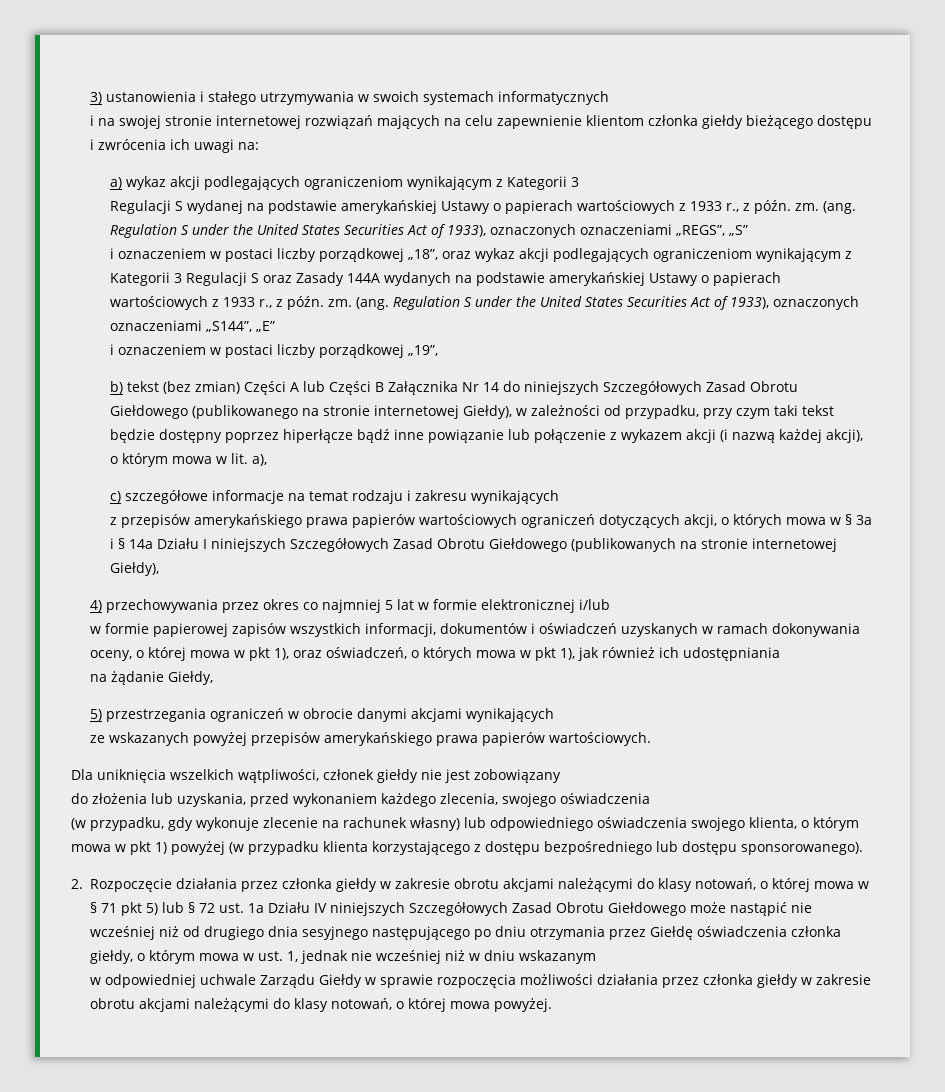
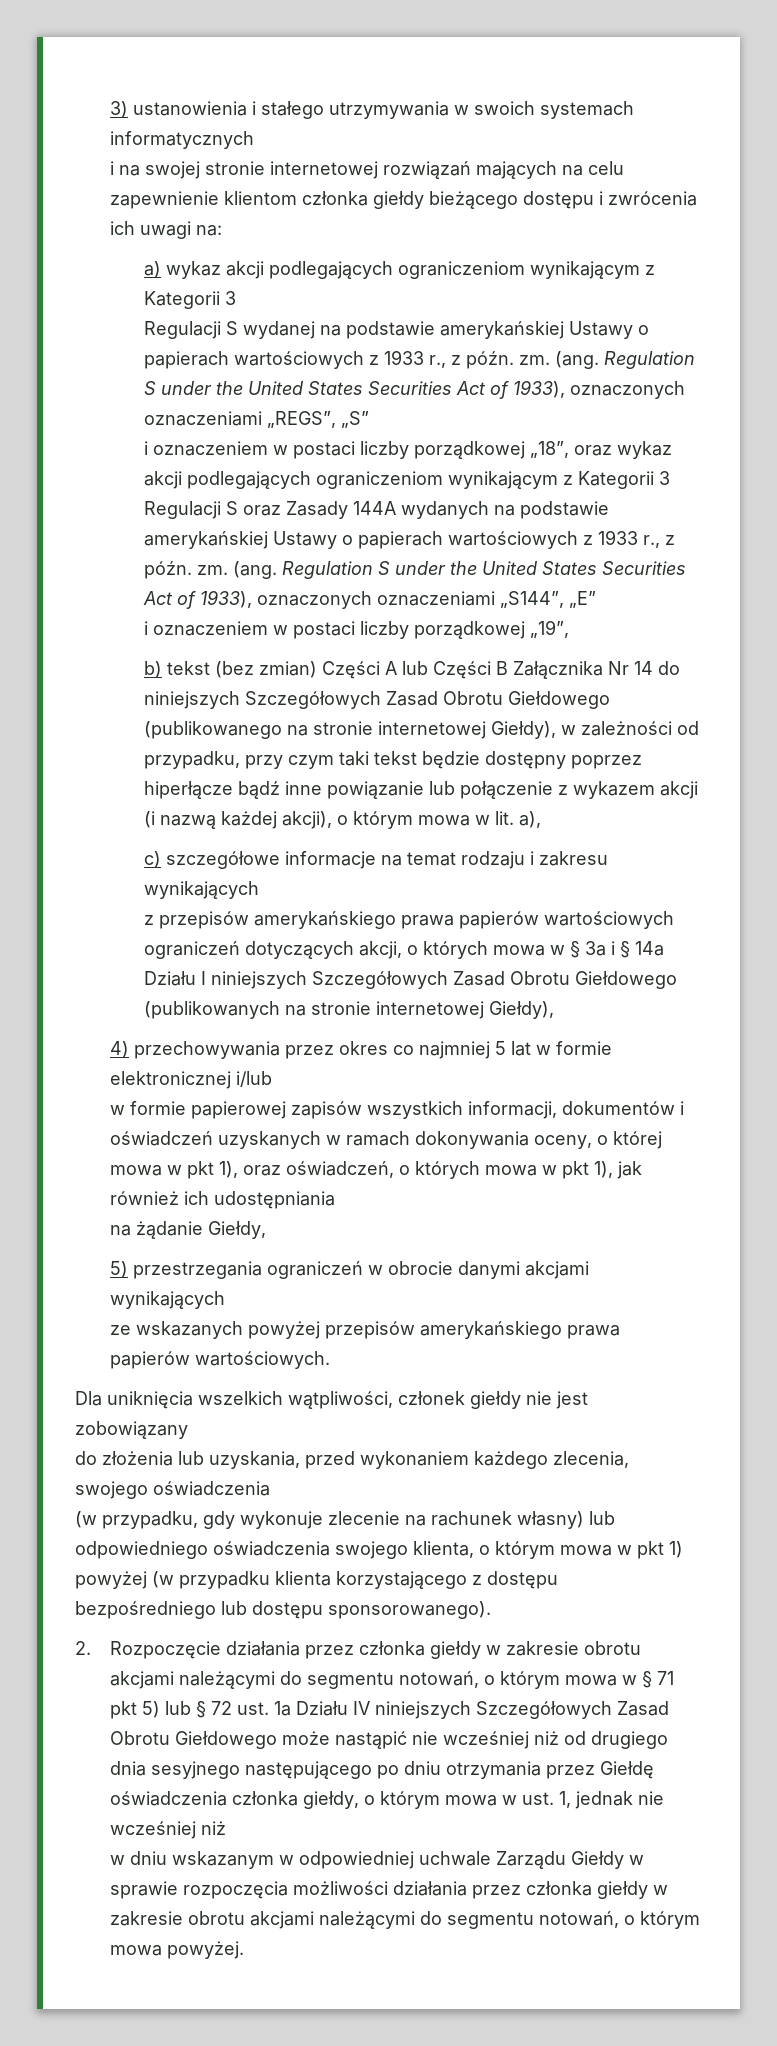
- 2. Rozpoczęcie działania przez członka giełdy w zakresie obrotu akcjami należącymi do klasy notowań, o której mowa w § 71 pkt 5) lub § 72 ust. 1a Działu IV niniejszych Szczegółowych Zasad Obrotu Giełdowego może nastąpić nie wcześniej niż od drugiego dnia sesyjnego następującego po dniu otrzymania przez Giełdę oświadczenia członka giełdy, o którym mowa w ust. 1, jednak nie wcześniej niż w dniu wskazanym
- w odpowiedniej uchwale Zarządu Giełdy w sprawie rozpoczęcia możliwości działania przez członka giełdy w zakresie obrotu akcjami należącymi do klasy notowań, o której mowa powyżej.
+ 2. Rozpoczęcie działania przez członka giełdy w zakresie obrotu akcjami należącymi do segmentu notowań, o którym mowa w § 71 pkt 5) lub § 72 ust. 1a Działu IV niniejszych Szczegółowych Zasad Obrotu Giełdowego może nastąpić nie wcześniej niż od drugiego dnia sesyjnego następującego po dniu otrzymania przez Giełdę oświadczenia członka giełdy, o którym mowa w ust. 1, jednak nie wcześniej niż
+ w dniu wskazanym w odpowiedniej uchwale Zarządu Giełdy w sprawie rozpoczęcia możliwości działania przez członka giełdy w zakresie obrotu akcjami należącymi do segmentu notowań, o którym mowa powyżej.

